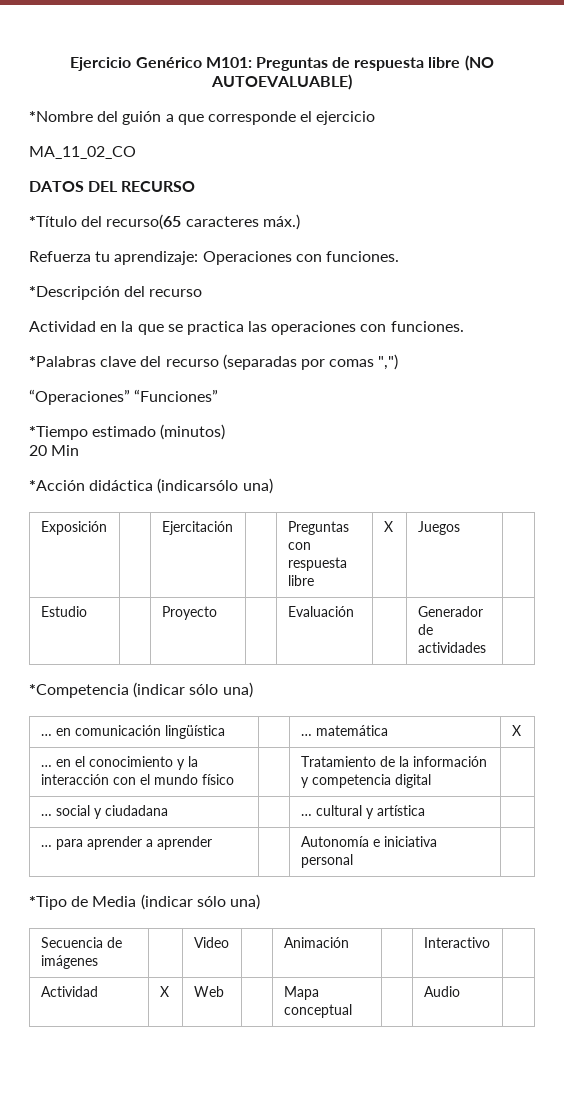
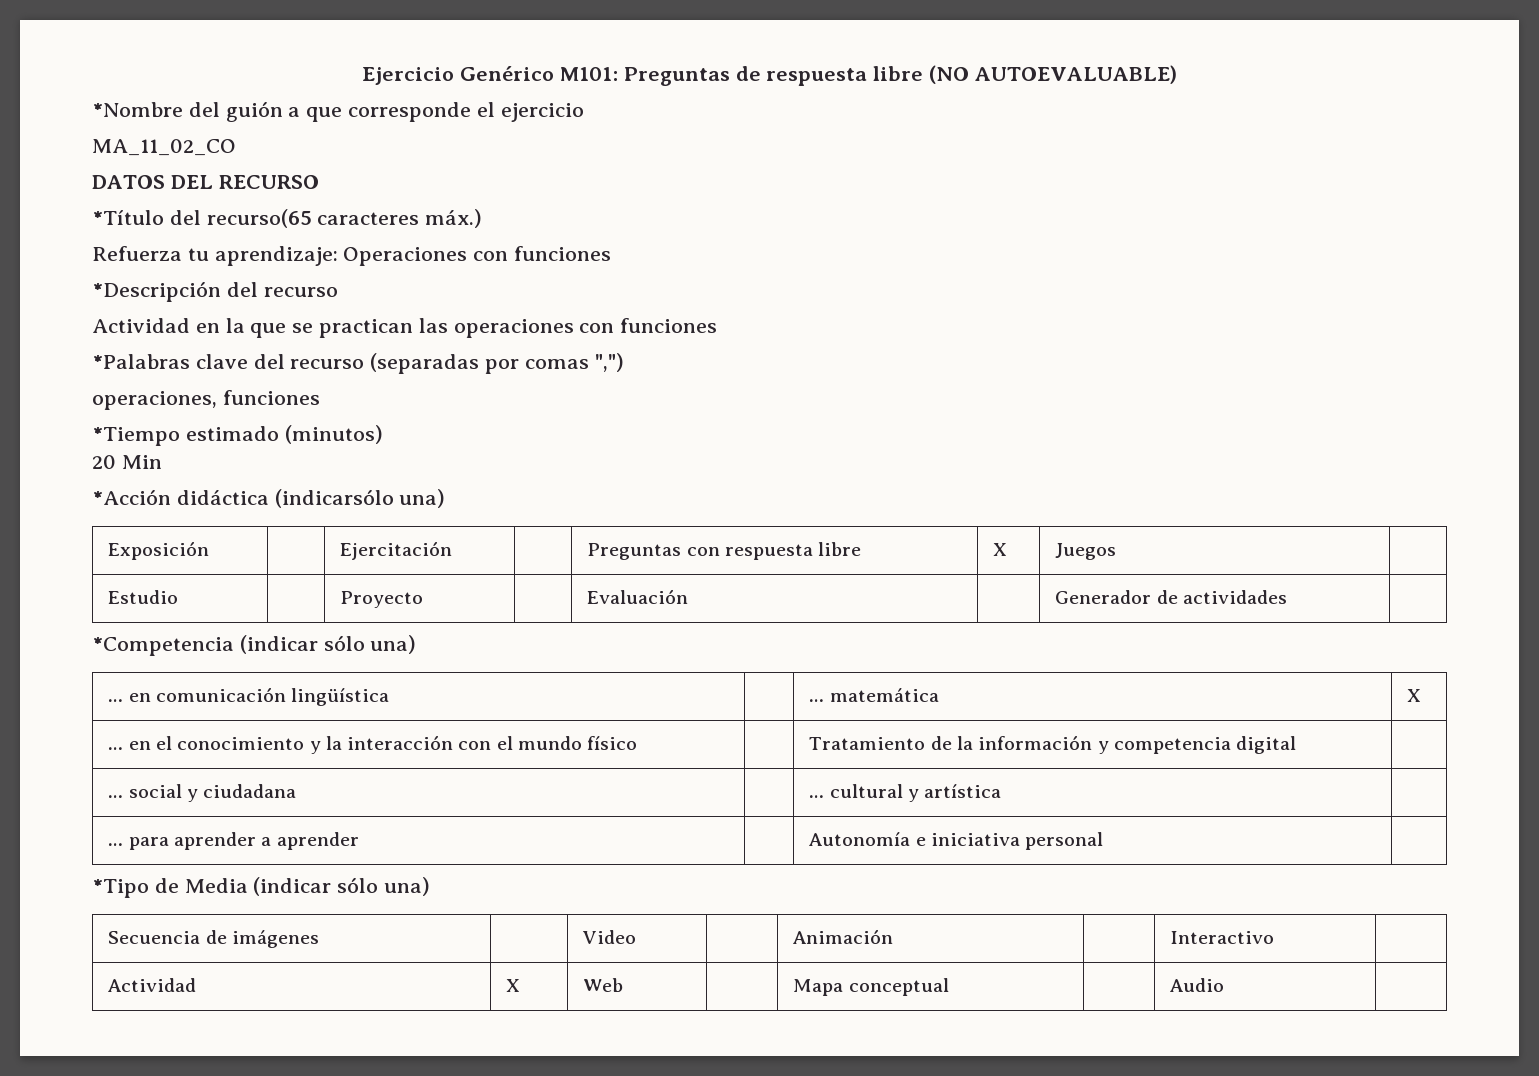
- Refuerza tu aprendizaje: Operaciones con funciones.
+ Refuerza tu aprendizaje: Operaciones con funciones
- Actividad en la que se practica las operaciones con funciones.
+ Actividad en la que se practican las operaciones con funciones
- “Operaciones” “Funciones”
+ operaciones, funciones

